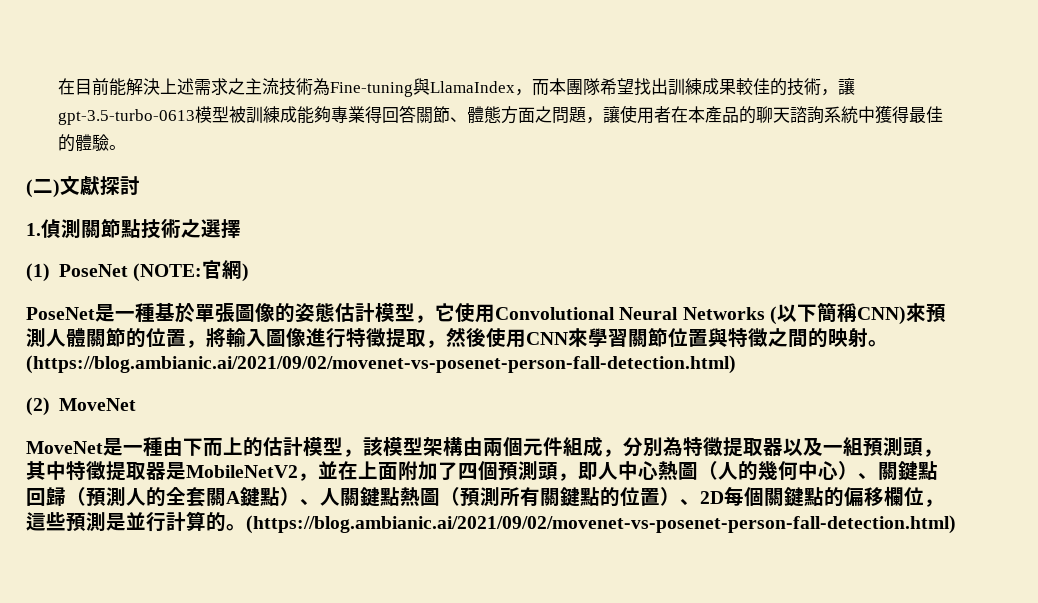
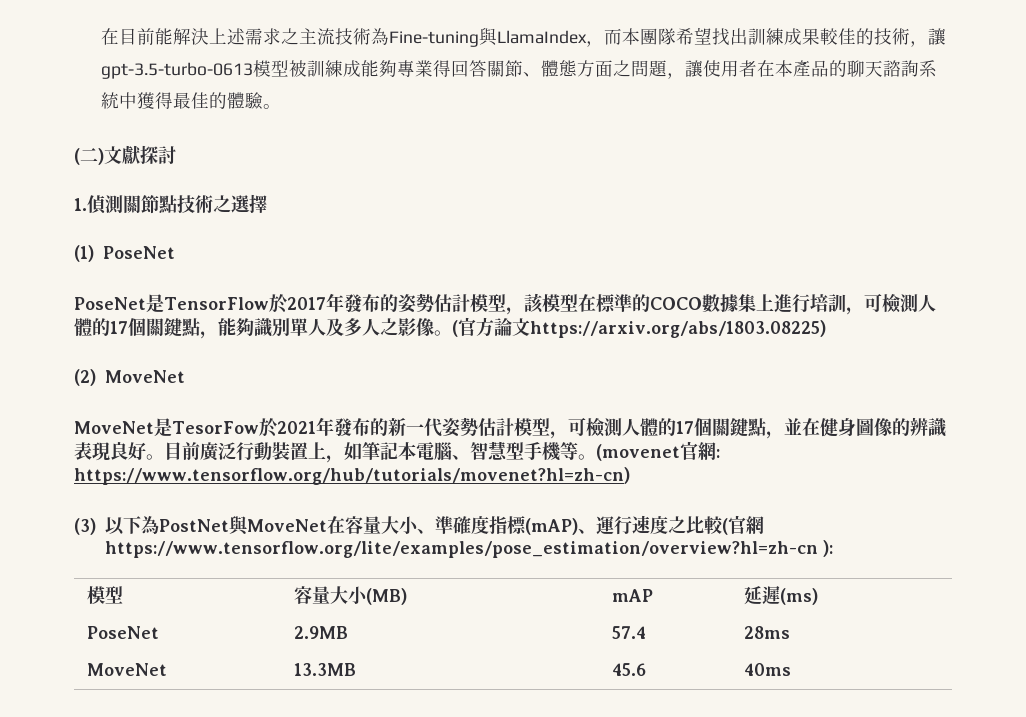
- (1) PoseNet (NOTE:官網)
+ (1) PoseNet
- PoseNet是一種基於單張圖像的姿態估計模型，它使用Convolutional Neural Networks (以下簡稱CNN)來預測人體關節的位置，將輸入圖像進行特徵提取，然後使用CNN來學習關節位置與特徵之間的映射。(https://blog.ambianic.ai/2021/09/02/movenet-vs-posenet-person-fall-detection.html)
+ PoseNet是TensorFlow於2017年發布的姿勢估計模型，該模型在標準的COCO數據集上進行培訓，可檢測人體的17個關鍵點，能夠識別單人及多人之影像。(官方論文https://arxiv.org/abs/1803.08225)
  (2) MoveNet
- MoveNet是一種由下而上的估計模型，該模型架構由兩個元件組成，分別為特徵提取器以及一組預測頭，其中特徵提取器是MobileNetV2，並在上面附加了四個預測頭，即人中心熱圖（人的幾何中心）、關鍵點回歸（預測人的全套關A鍵點）、人關鍵點熱圖（預測所有關鍵點的位置）、2D每個關鍵點的偏移欄位，這些預測是並行計算的。(https://blog.ambianic.ai/2021/09/02/movenet-vs-posenet-person-fall-detection.html)
+ MoveNet是TesorFow於2021年發布的新一代姿勢估計模型，可檢測人體的17個關鍵點，並在健身圖像的辨識表現良好。目前廣泛行動裝置上，如筆記本電腦、智慧型手機等。(movenet官網: https://www.tensorflow.org/hub/tutorials/movenet?hl=zh-cn)
+ (3)以下為PostNet與MoveNet在容量大小、準確度指標(mAP)、運行速度之比較(官網https://www.tensorflow.org/lite/examples/pose_estimation/overview?hl=zh-cn ):
+ 模型 | 容量大小(MB) | mAP | 延遲(ms)
+ PoseNet | 2.9MB | 57.4 | 28ms
+ MoveNet | 13.3MB | 45.6 | 40ms

